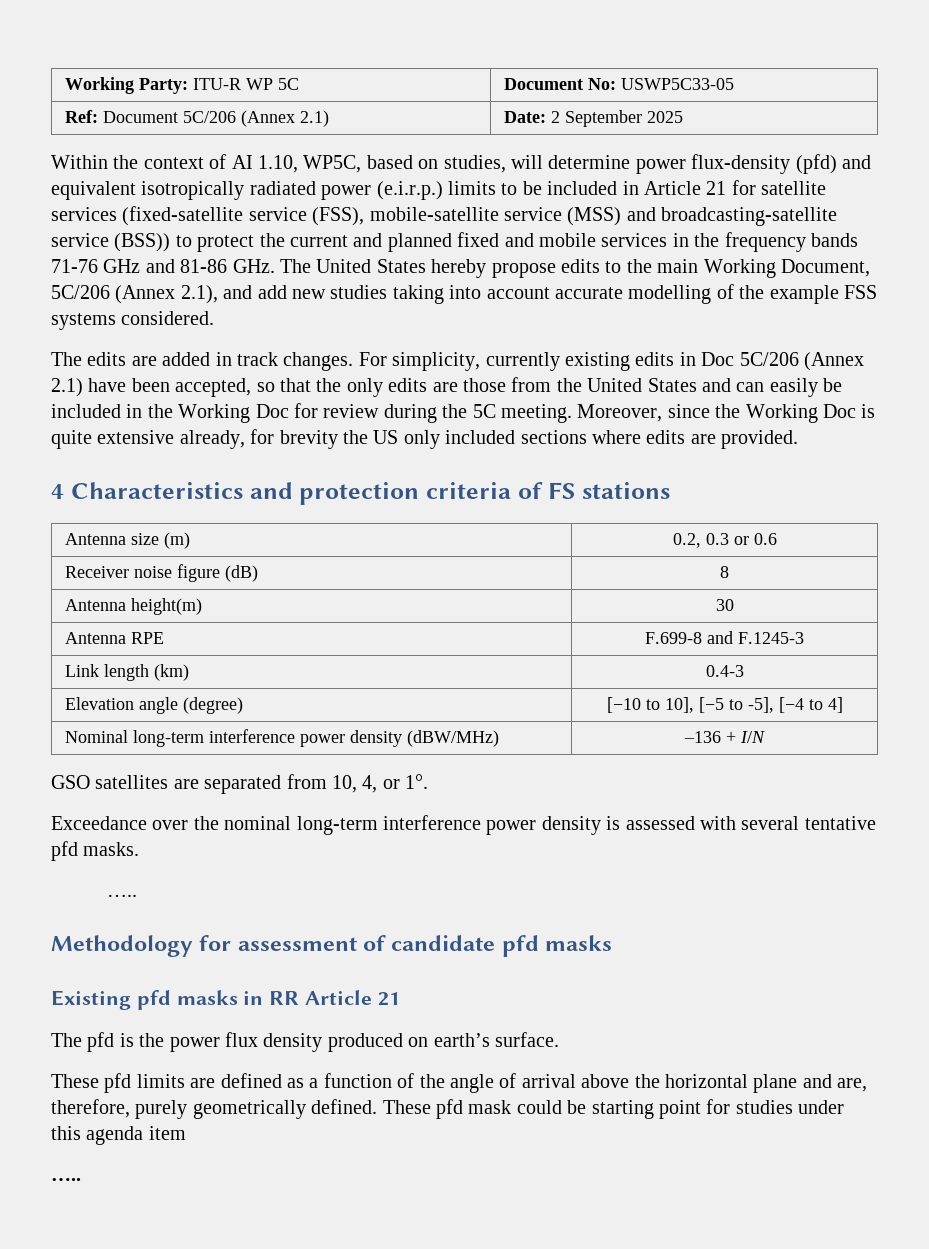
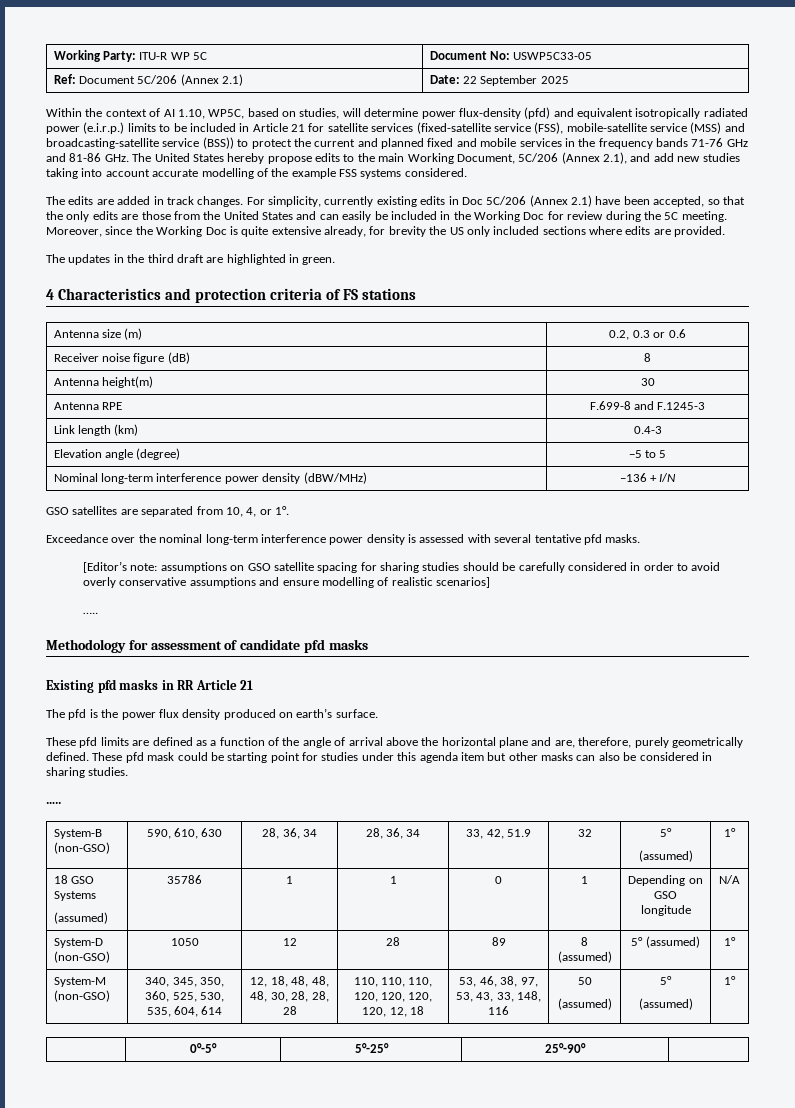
- Ref: Document 5C/206 (Annex 2.1) | Date: 2 September 2025
+ Ref: Document 5C/206 (Annex 2.1) | Date: 22 September 2025
+ The updates in the third draft are highlighted in green.
- Elevation angle (degree) | [−10 to 10], [−5 to -5], [−4 to 4]
+ Elevation angle (degree) | −5 to 5
+ [Editor’s note: assumptions on GSO satellite spacing for sharing studies should be carefully considered in order to avoid overly conservative assumptions and ensure modelling of realistic scenarios]
- These pfd mask could be starting point for studies under this agenda item
+ These pfd mask could be starting point for studies under this agenda item but other masks can also be considered in sharing studies.
  …..
+ System-B (non-GSO) | 590, 610, 630 | 28, 36, 34 | 28, 36, 34 | 33, 42, 51.9 | 32 | 5°
+ (assumed) | 1°
+ 18 GSO Systems
+ (assumed) | 35786 | 1 | 1 | 0 | 1 | Depending on GSO longitude | N/A
+ System-D (non-GSO) | 1050 | 12 | 28 | 89 | 8 (assumed) | 5° (assumed) | 1°
+ System-M (non-GSO) | 340, 345, 350, 360, 525, 530, 535, 604, 614 | 12, 18, 48, 48, 48, 30, 28, 28, 28 | 110, 110, 110, 120, 120, 120, 120, 12, 18 | 53, 46, 38, 97, 53, 43, 33, 148, 116 | 50
+ (assumed) | 5°
+ (assumed) | 1°
+ | 0°-5° | 5°-25° | 25°-90° |

